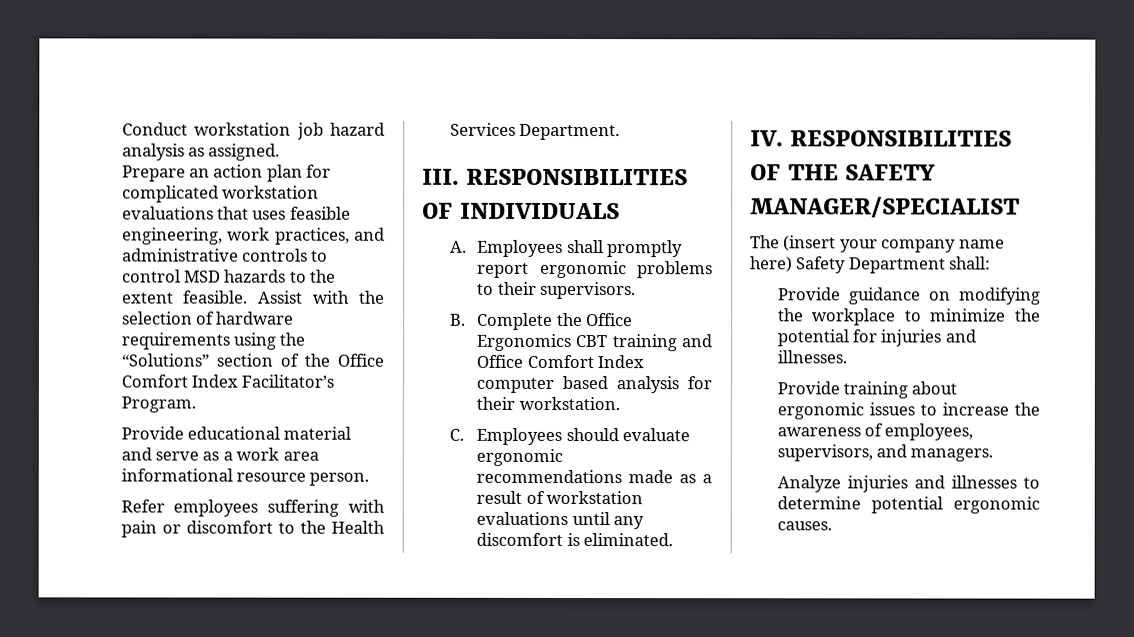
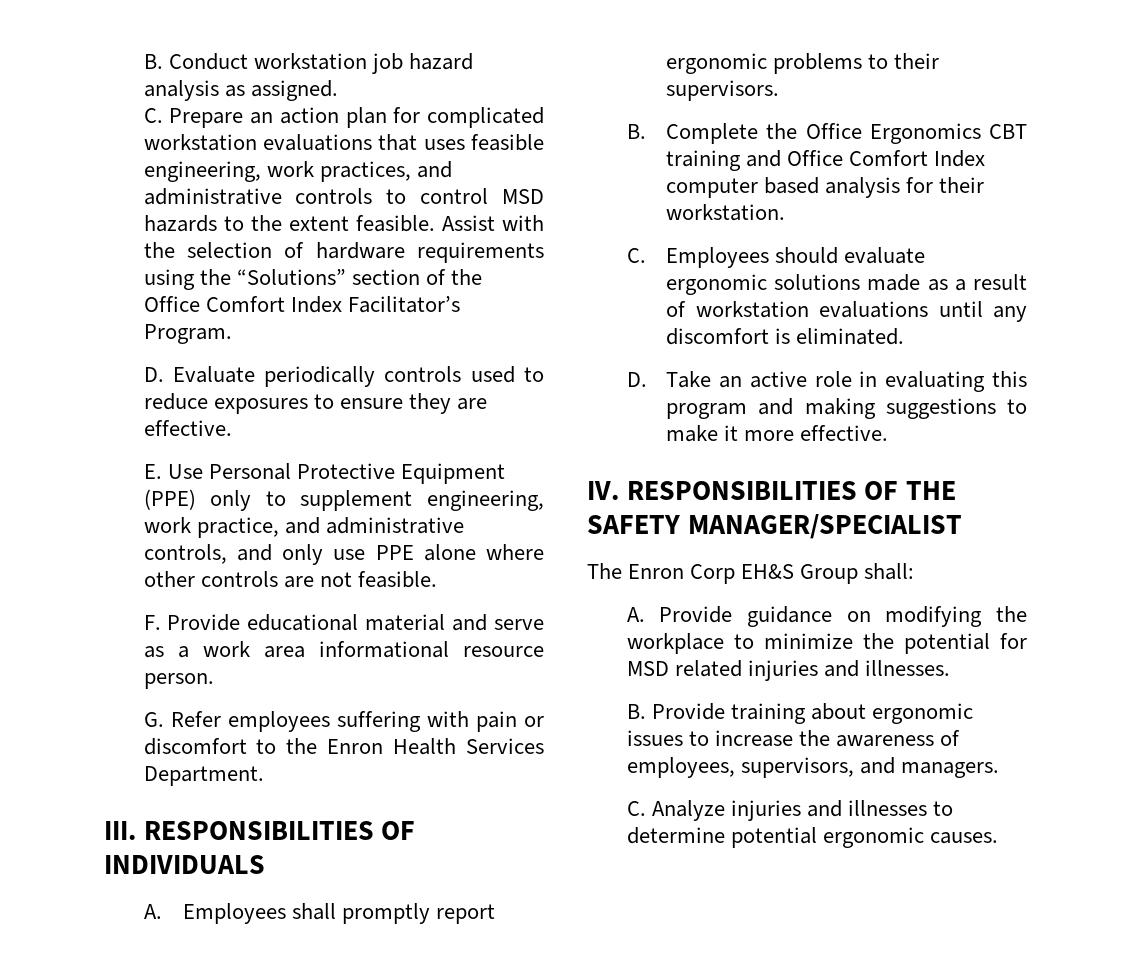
- Conduct workstation job hazard analysis as assigned.
+ B. Conduct workstation job hazard analysis as assigned.
- Prepare an action plan for complicated workstation evaluations that uses feasible engineering, work practices, and administrative controls to control MSD hazards to the extent feasible.
+ C. Prepare an action plan for complicated workstation evaluations that uses feasible engineering, work practices, and administrative controls to control MSD hazards to the extent feasible.
- Provide educational material and serve as a work area informational resource person.
+ D. Evaluate periodically controls used to reduce exposures to ensure they are effective.
+ E. Use Personal Protective Equipment (PPE) only to supplement engineering, work practice, and administrative controls, and only use PPE alone where other controls are not feasible.
+ F. Provide educational material and serve as a work area informational resource person.
- Refer employees suffering with pain or discomfort to the Health Services Department.
+ G. Refer employees suffering with pain or discomfort to the Enron Health Services Department.
- C. Employees should evaluate ergonomic recommendations made as a result of workstation evaluations until any discomfort is eliminated.
+ C. Employees should evaluate ergonomic solutions made as a result of workstation evaluations until any discomfort is eliminated.
+ D. Take an active role in evaluating this program and making suggestions to make it more effective.
- The (insert your company name here) Safety Department shall:
+ The Enron Corp EH&S Group shall:
- Provide guidance on modifying the workplace to minimize the potential for injuries and illnesses.
+ A. Provide guidance on modifying the workplace to minimize the potential for MSD related injuries and illnesses.
- Provide training about ergonomic issues to increase the awareness of employees, supervisors, and managers.
+ B. Provide training about ergonomic issues to increase the awareness of employees, supervisors, and managers.
- Analyze injuries and illnesses to determine potential ergonomic causes.
+ C. Analyze injuries and illnesses to determine potential ergonomic causes.

